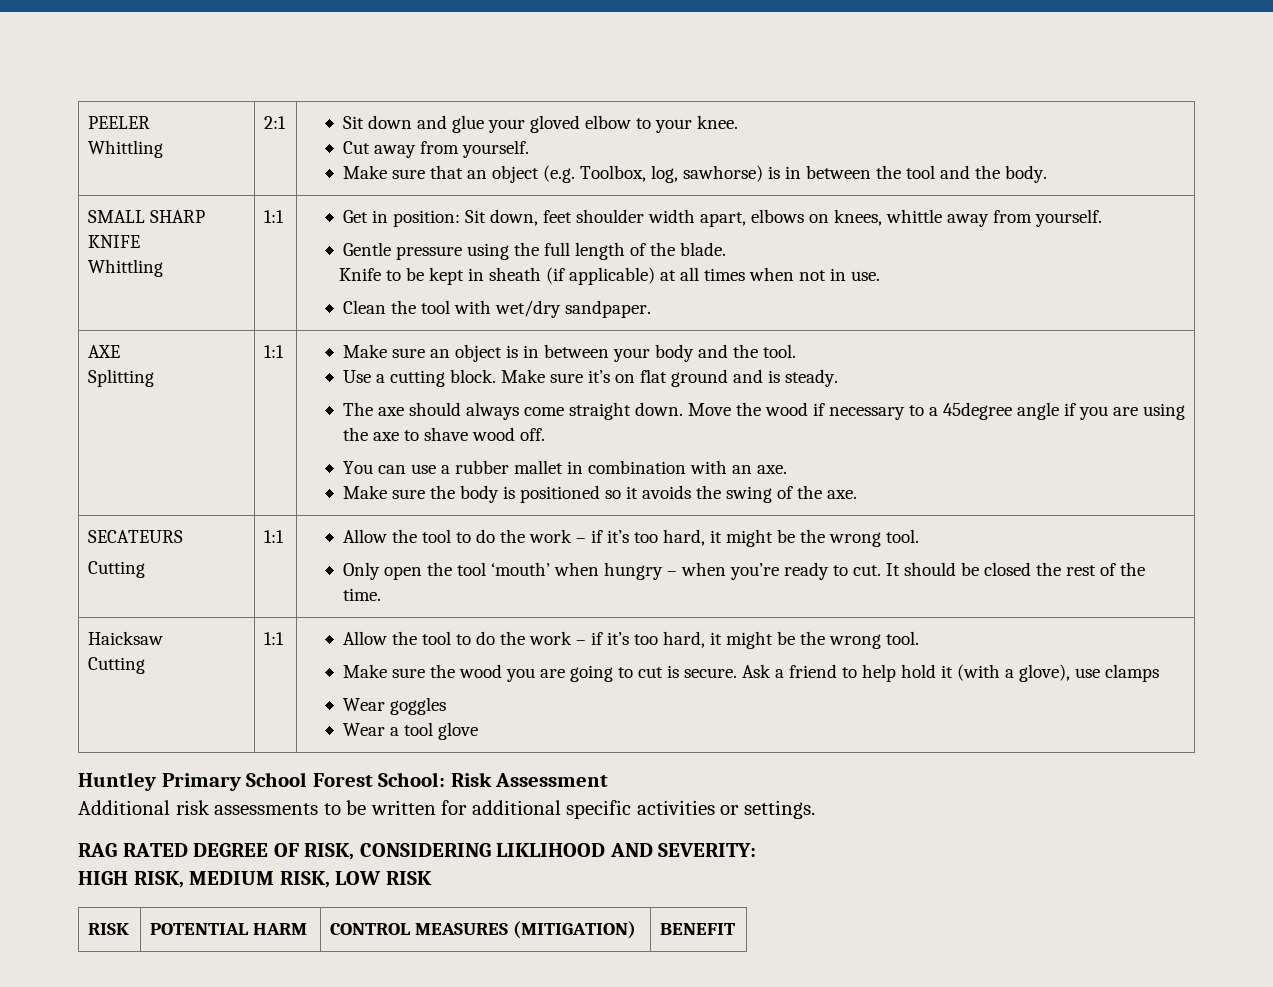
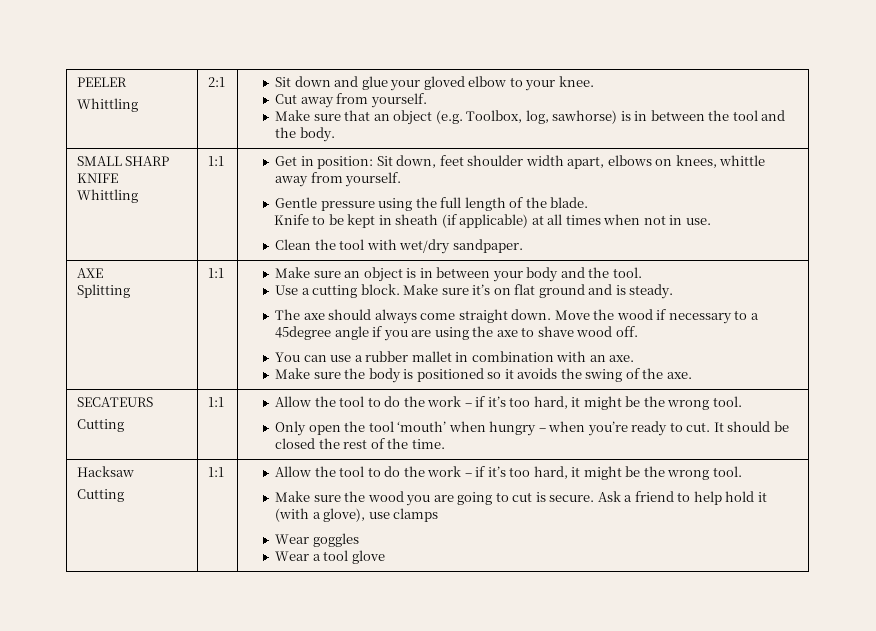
- Haicksaw
+ Hacksaw
- Huntley Primary School Forest School: Risk Assessment
- Additional risk assessments to be written for additional specific activities or settings.
- RAG RATED DEGREE OF RISK, CONSIDERING LIKLIHOOD AND SEVERITY:
- HIGH RISK, MEDIUM RISK, LOW RISK
- RISK | POTENTIAL HARM | CONTROL MEASURES (MITIGATION) | BENEFIT

